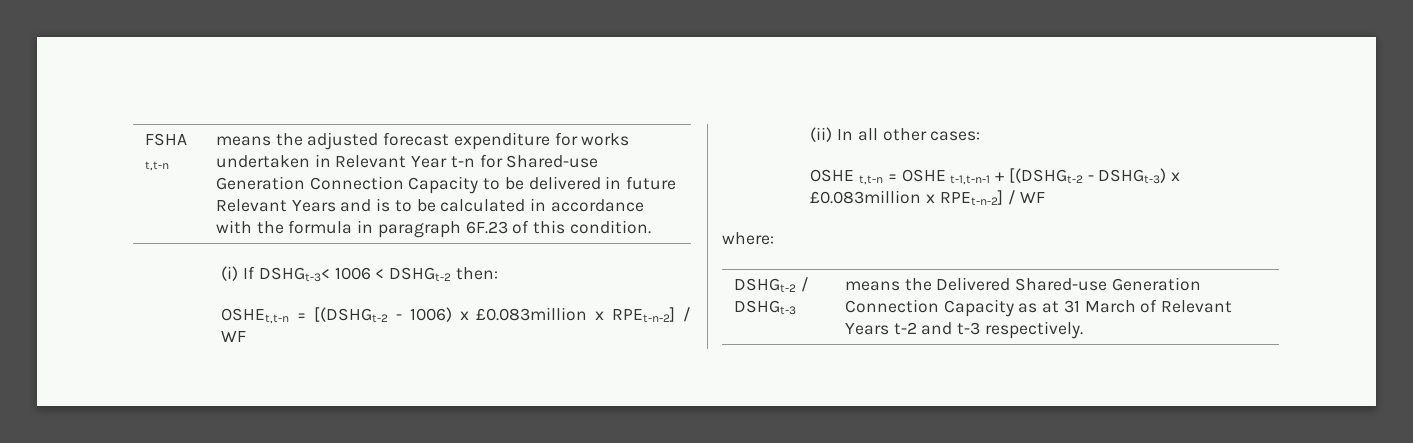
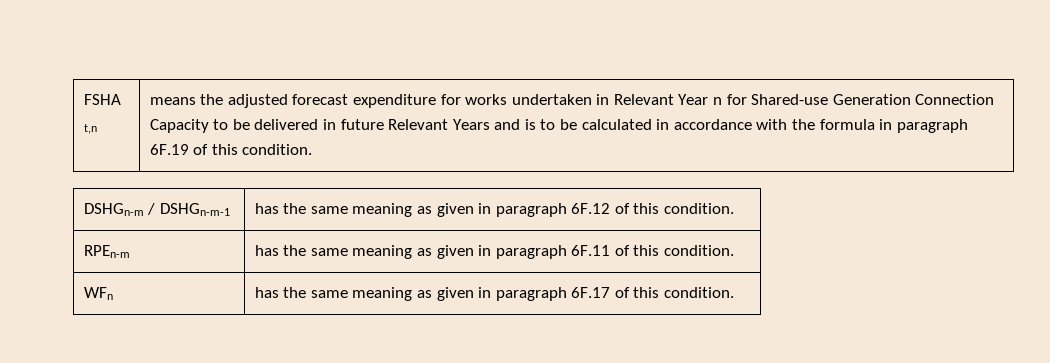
- FSHA t,t-n
+ FSHA t,n
- means the adjusted forecast expenditure for works undertaken in Relevant Year t-n for Shared-use Generation Connection Capacity to be delivered in future Relevant Years and is to be calculated in accordance with the formula in paragraph 6F.23 of this condition.
- (i) If DSHGt-3< 1006 < DSHGt-2 then:
- OSHEt,t-n = [(DSHGt-2 - 1006) x £0.083million x RPEt-n-2] / WF
- (ii) In all other cases:
- OSHE t,t-n = OSHE t-1,t-n-1 + [(DSHGt-2 - DSHGt-3) x £0.083million x RPEt-n-2] / WF
- where:
- DSHGt-2 / DSHGt-3 | means the Delivered Shared-use Generation Connection Capacity as at 31 March of Relevant Years t-2 and t-3 respectively.
+ means the adjusted forecast expenditure for works undertaken in Relevant Year n for Shared-use Generation Connection Capacity to be delivered in future Relevant Years and is to be calculated in accordance with the formula in paragraph 6F.19 of this condition.
+ DSHGn-m / DSHGn-m-1 | has the same meaning as given in paragraph 6F.12 of this condition.
+ RPEn-m | has the same meaning as given in paragraph 6F.11 of this condition.
+ WFn | has the same meaning as given in paragraph 6F.17 of this condition.

